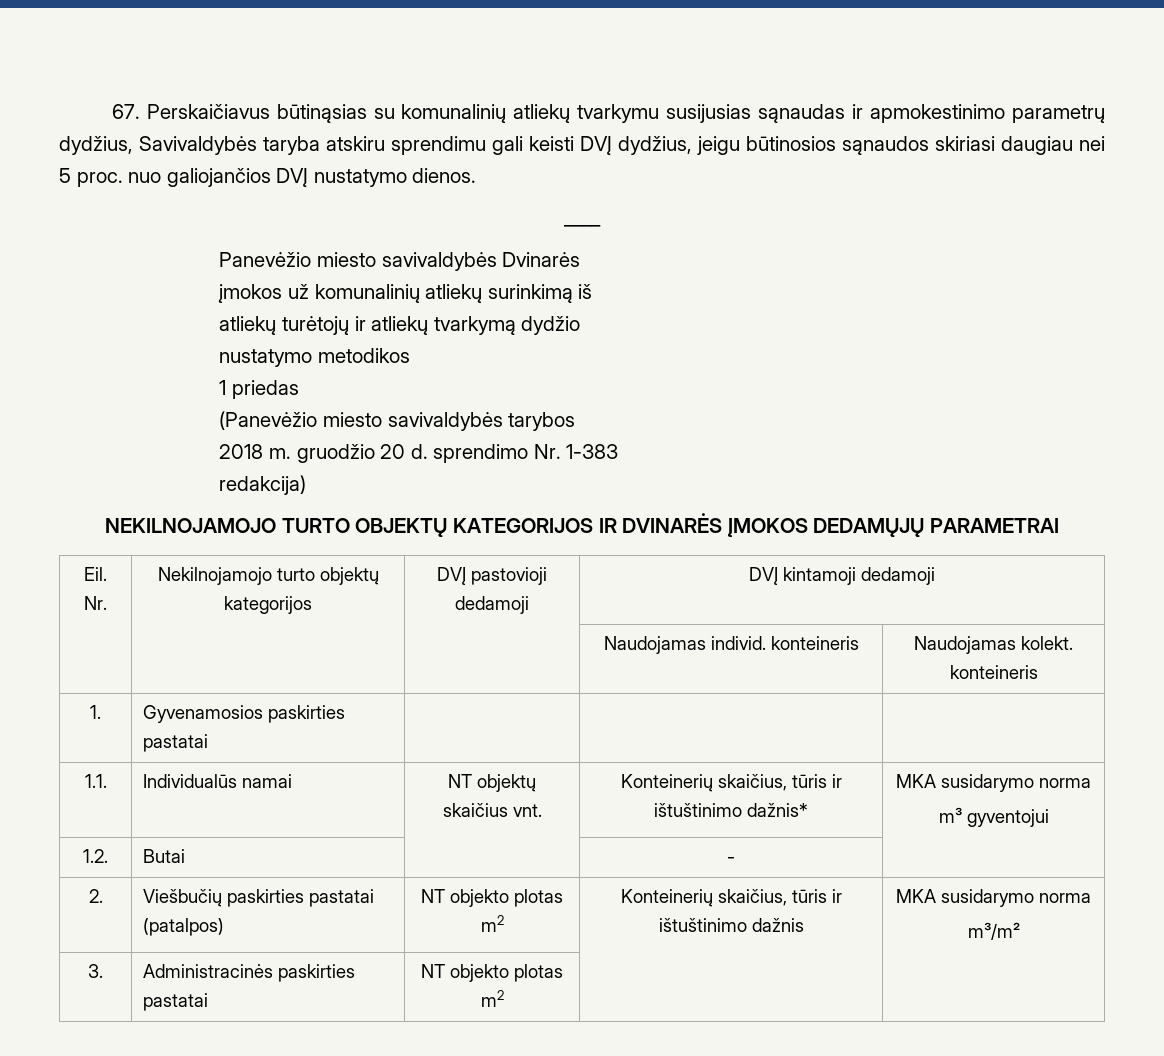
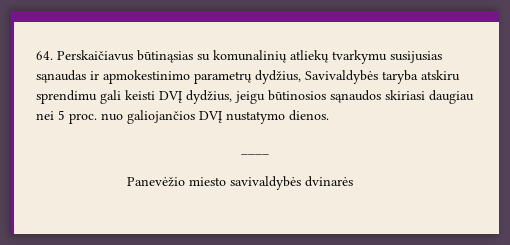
- 67. Perskaičiavus būtinąsias su komunalinių atliekų tvarkymu susijusias sąnaudas ir apmokestinimo parametrų dydžius, Savivaldybės taryba atskiru sprendimu gali keisti DVĮ dydžius, jeigu būtinosios sąnaudos skiriasi daugiau nei 5 proc. nuo galiojančios DVĮ nustatymo dienos.
+ 64. Perskaičiavus būtinąsias su komunalinių atliekų tvarkymu susijusias sąnaudas ir apmokestinimo parametrų dydžius, Savivaldybės taryba atskiru sprendimu gali keisti DVĮ dydžius, jeigu būtinosios sąnaudos skiriasi daugiau nei 5 proc. nuo galiojančios DVĮ nustatymo dienos.
- Panevėžio miesto savivaldybės Dvinarės
- įmokos už komunalinių atliekų surinkimą iš
- atliekų turėtojų ir atliekų tvarkymą dydžio
- nustatymo metodikos
- 1 priedas
- (Panevėžio miesto savivaldybės tarybos
- 2018 m. gruodžio 20 d. sprendimo Nr. 1-383
- redakcija)
- NEKILNOJAMOJO TURTO OBJEKTŲ KATEGORIJOS IR DVINARĖS ĮMOKOS DEDAMŲJŲ PARAMETRAI
- Eil. Nr. | Nekilnojamojo turto objektų kategorijos | DVĮ pastovioji dedamoji | DVĮ kintamoji dedamoji
- | | | Naudojamas individ. konteineris | Naudojamas kolekt. konteineris
- 1. | Gyvenamosios paskirties pastatai | | |
- 1.1. | Individualūs namai | NT objektų skaičius vnt. | Konteinerių skaičius, tūris ir ištuštinimo dažnis* | MKA susidarymo norma
- m³ gyventojui
- 1.2. | Butai | | - |
- 2. | Viešbučių paskirties pastatai (patalpos) | NT objekto plotas m2 | Konteinerių skaičius, tūris ir ištuštinimo dažnis | MKA susidarymo norma
- m³/m²
- 3. | Administracinės paskirties pastatai | NT objekto plotas m2 | |
+ Panevėžio miesto savivaldybės dvinarės

